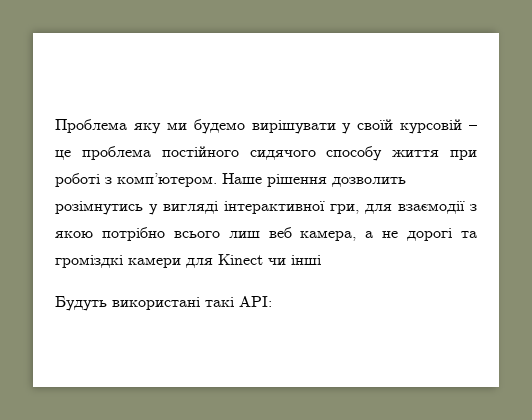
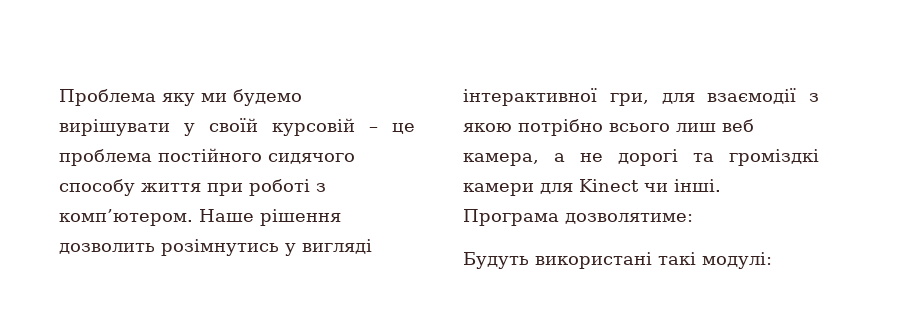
- Наше рішення дозволить розімнутись у вигляді інтерактивної гри, для взаємодії з якою потрібно всього лиш веб камера, а не дорогі та громіздкі камери для Kinect чи інші
+ Наше рішення дозволить розімнутись у вигляді інтерактивної гри, для взаємодії з якою потрібно всього лиш веб камера, а не дорогі та громіздкі камери для Kinect чи інші. Програма дозволятиме:
- Будуть використані такі API:
+ Будуть використані такі модулі:

